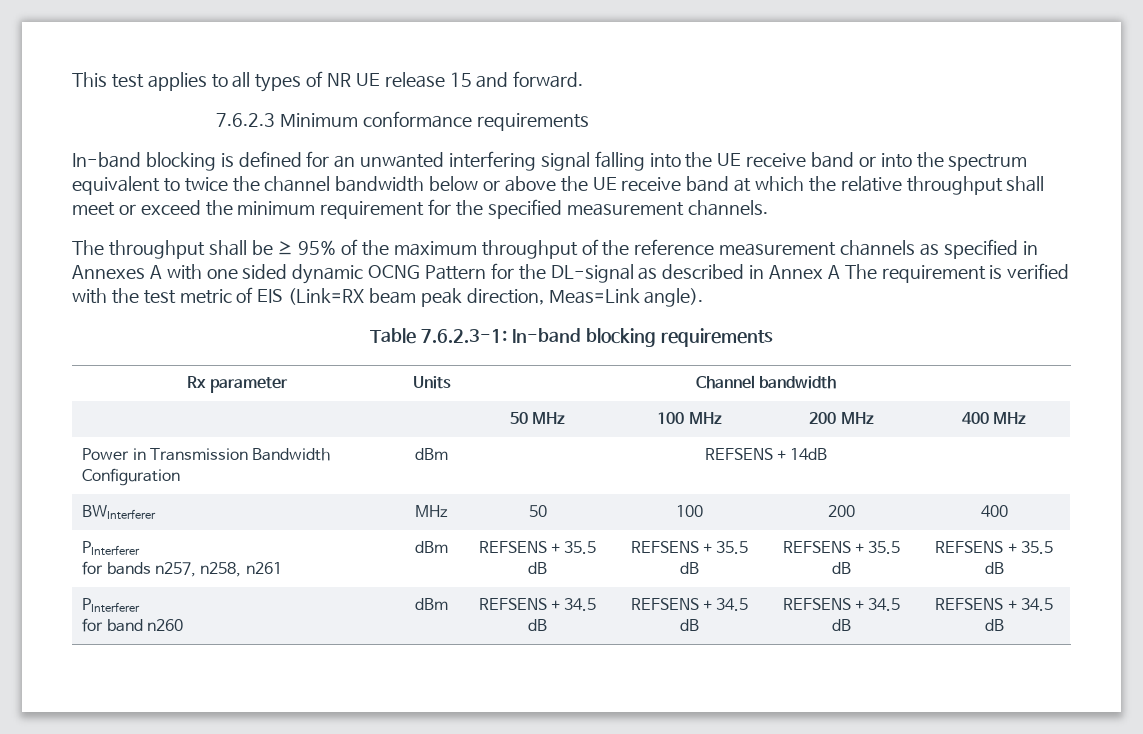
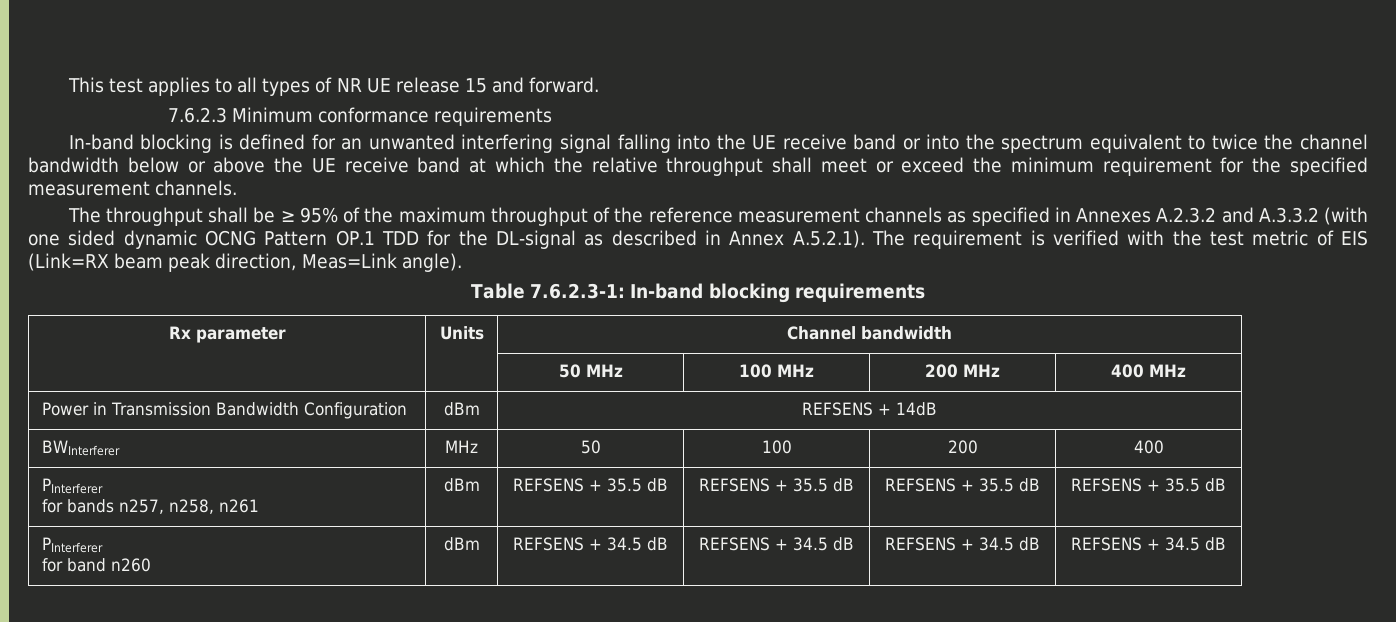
- The throughput shall be ≥ 95% of the maximum throughput of the reference measurement channels as specified in Annexes A with one sided dynamic OCNG Pattern for the DL-signal as described in Annex A The requirement is verified with the test metric of EIS (Link=RX beam peak direction, Meas=Link angle).
+ The throughput shall be ≥ 95% of the maximum throughput of the reference measurement channels as specified in Annexes A.2.3.2 and A.3.3.2 (with one sided dynamic OCNG Pattern OP.1 TDD for the DL-signal as described in Annex A.5.2.1). The requirement is verified with the test metric of EIS (Link=RX beam peak direction, Meas=Link angle).

